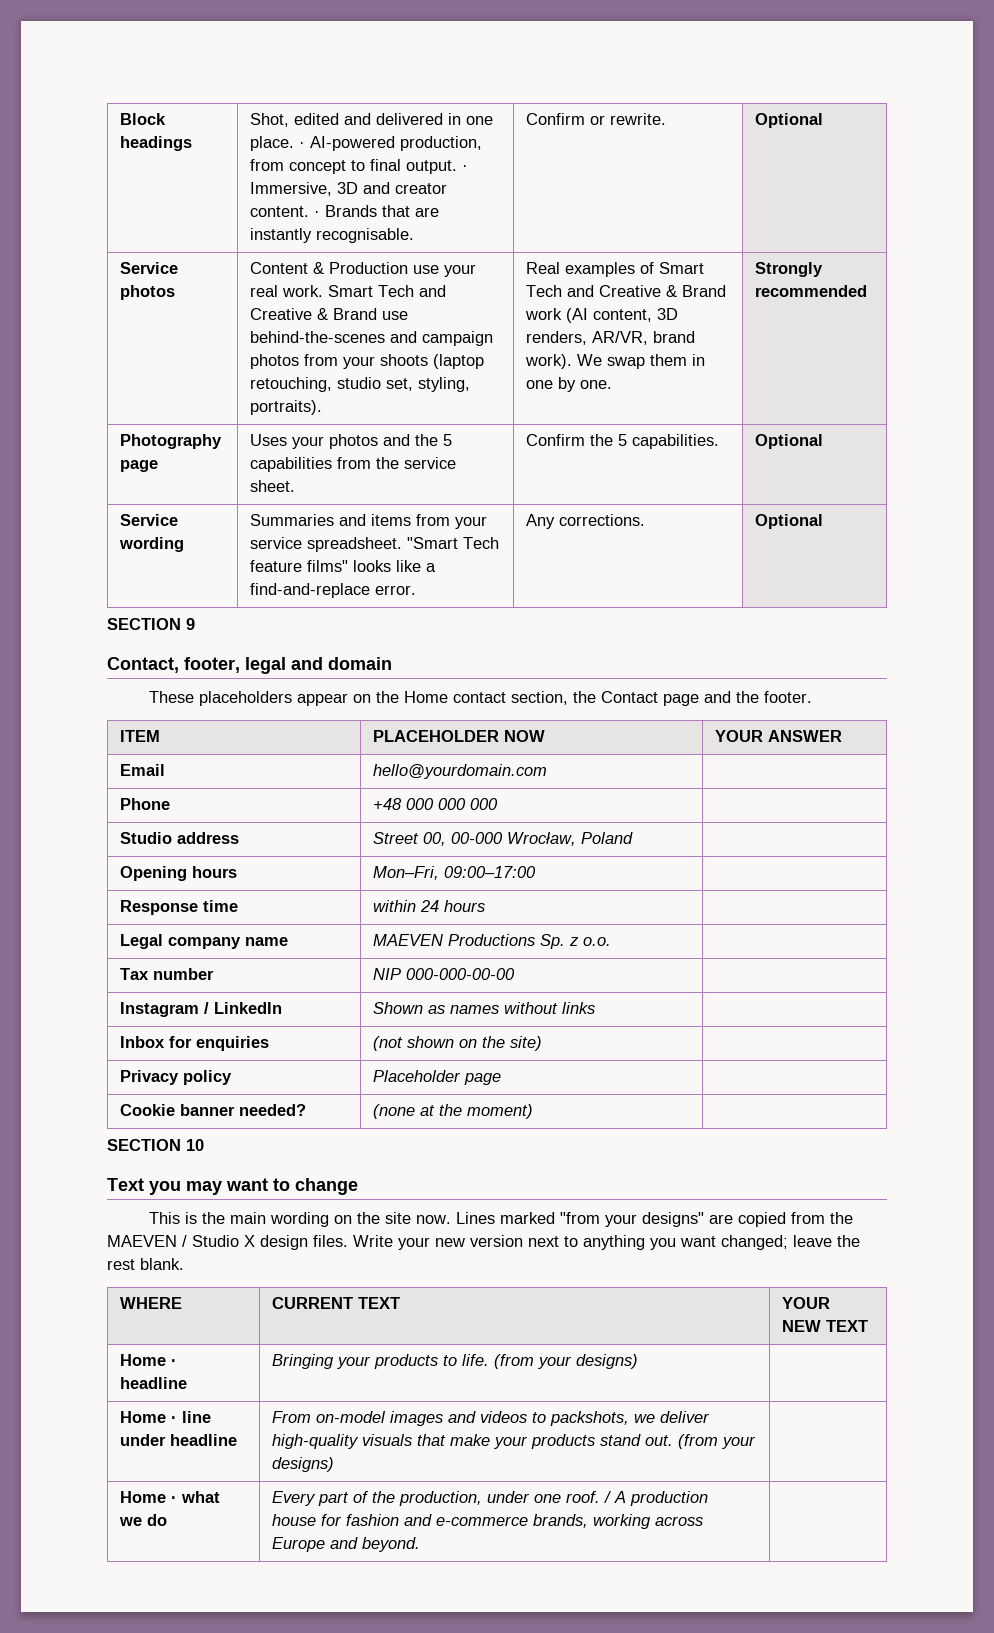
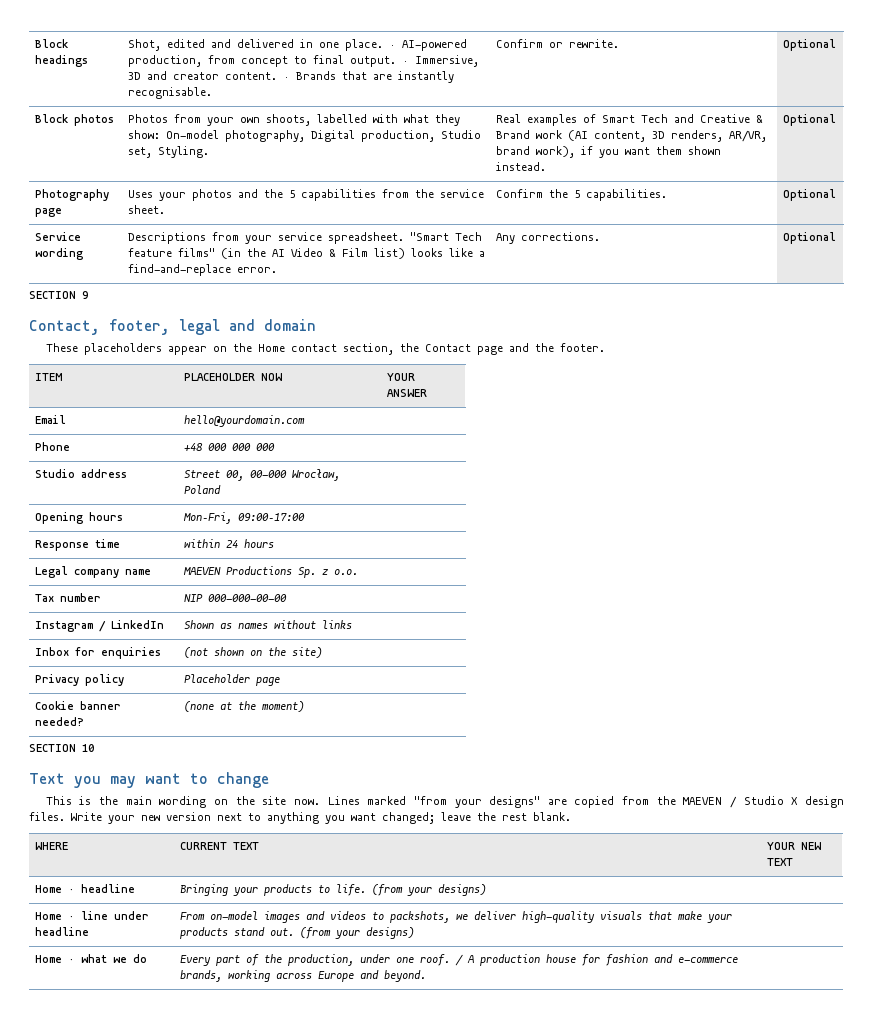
- Service photos
+ Block photos
- Content & Production use your real work. Smart Tech and Creative & Brand use behind-the-scenes and campaign photos from your shoots (laptop retouching, studio set, styling, portraits).
+ Photos from your own shoots, labelled with what they show: On-model photography, Digital production, Studio set, Styling.
- Real examples of Smart Tech and Creative & Brand work (AI content, 3D renders, AR/VR, brand work). We swap them in one by one. | Strongly recommended
+ Real examples of Smart Tech and Creative & Brand work (AI content, 3D renders, AR/VR, brand work), if you want them shown instead. | Optional
- Service wording | Summaries and items from your service spreadsheet. "Smart Tech feature films" looks like a find-and-replace error. | Any corrections. | Optional
+ Service wording | Descriptions from your service spreadsheet. "Smart Tech feature films" (in the AI Video & Film list) looks like a find-and-replace error. | Any corrections. | Optional

